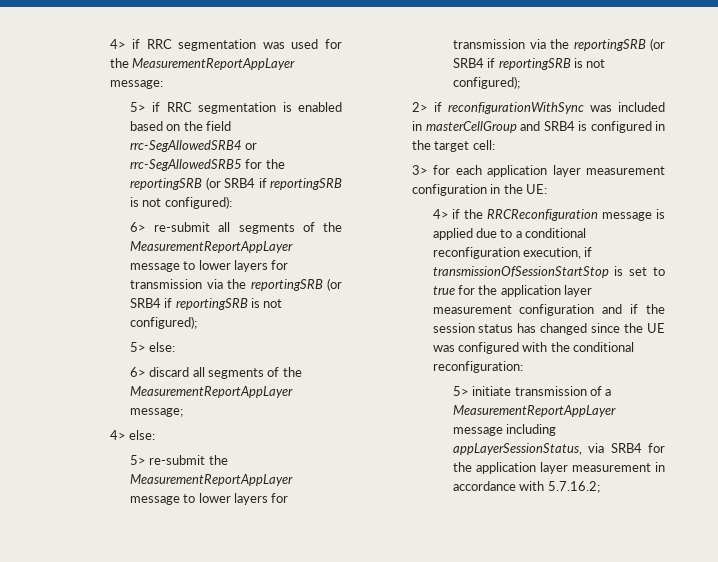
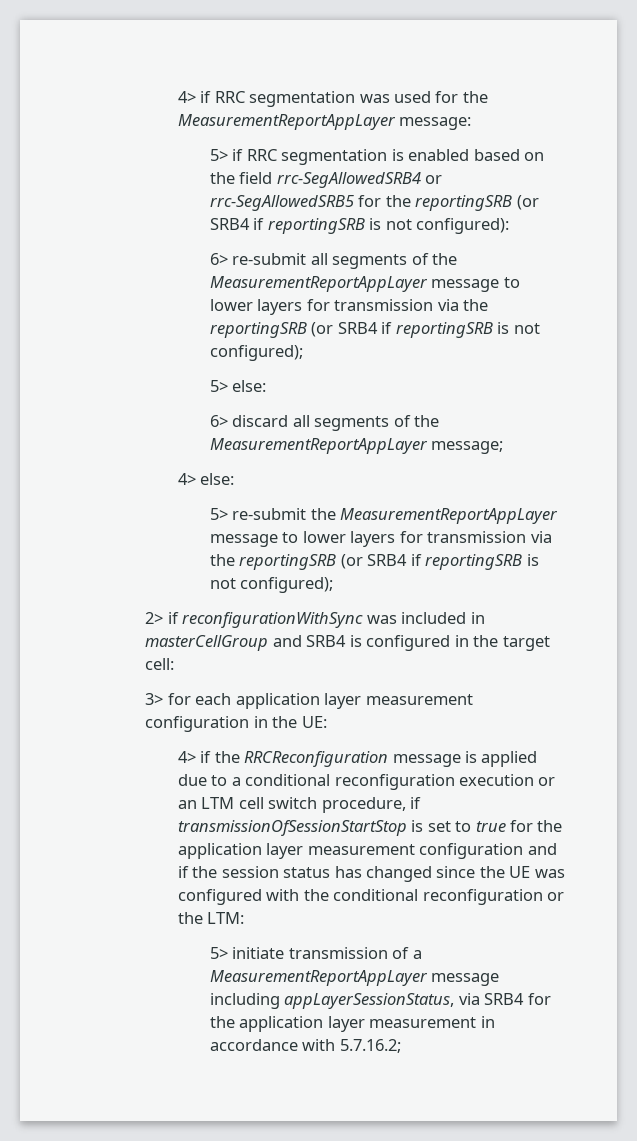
- 4> if the RRCReconfiguration message is applied due to a conditional reconfiguration execution, if transmissionOfSessionStartStop is set to true for the application layer measurement configuration and if the session status has changed since the UE was configured with the conditional reconfiguration:
+ 4> if the RRCReconfiguration message is applied due to a conditional reconfiguration execution or an LTM cell switch procedure, if transmissionOfSessionStartStop is set to true for the application layer measurement configuration and if the session status has changed since the UE was configured with the conditional reconfiguration or the LTM:

